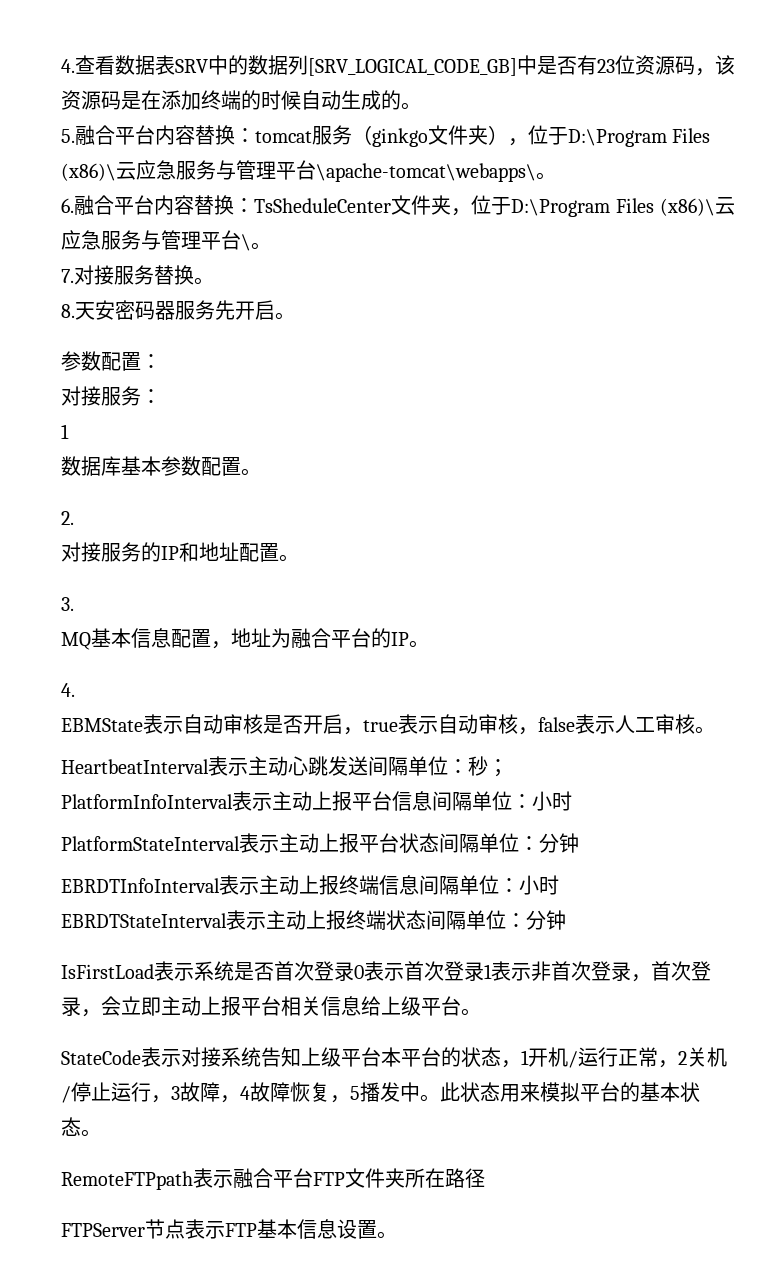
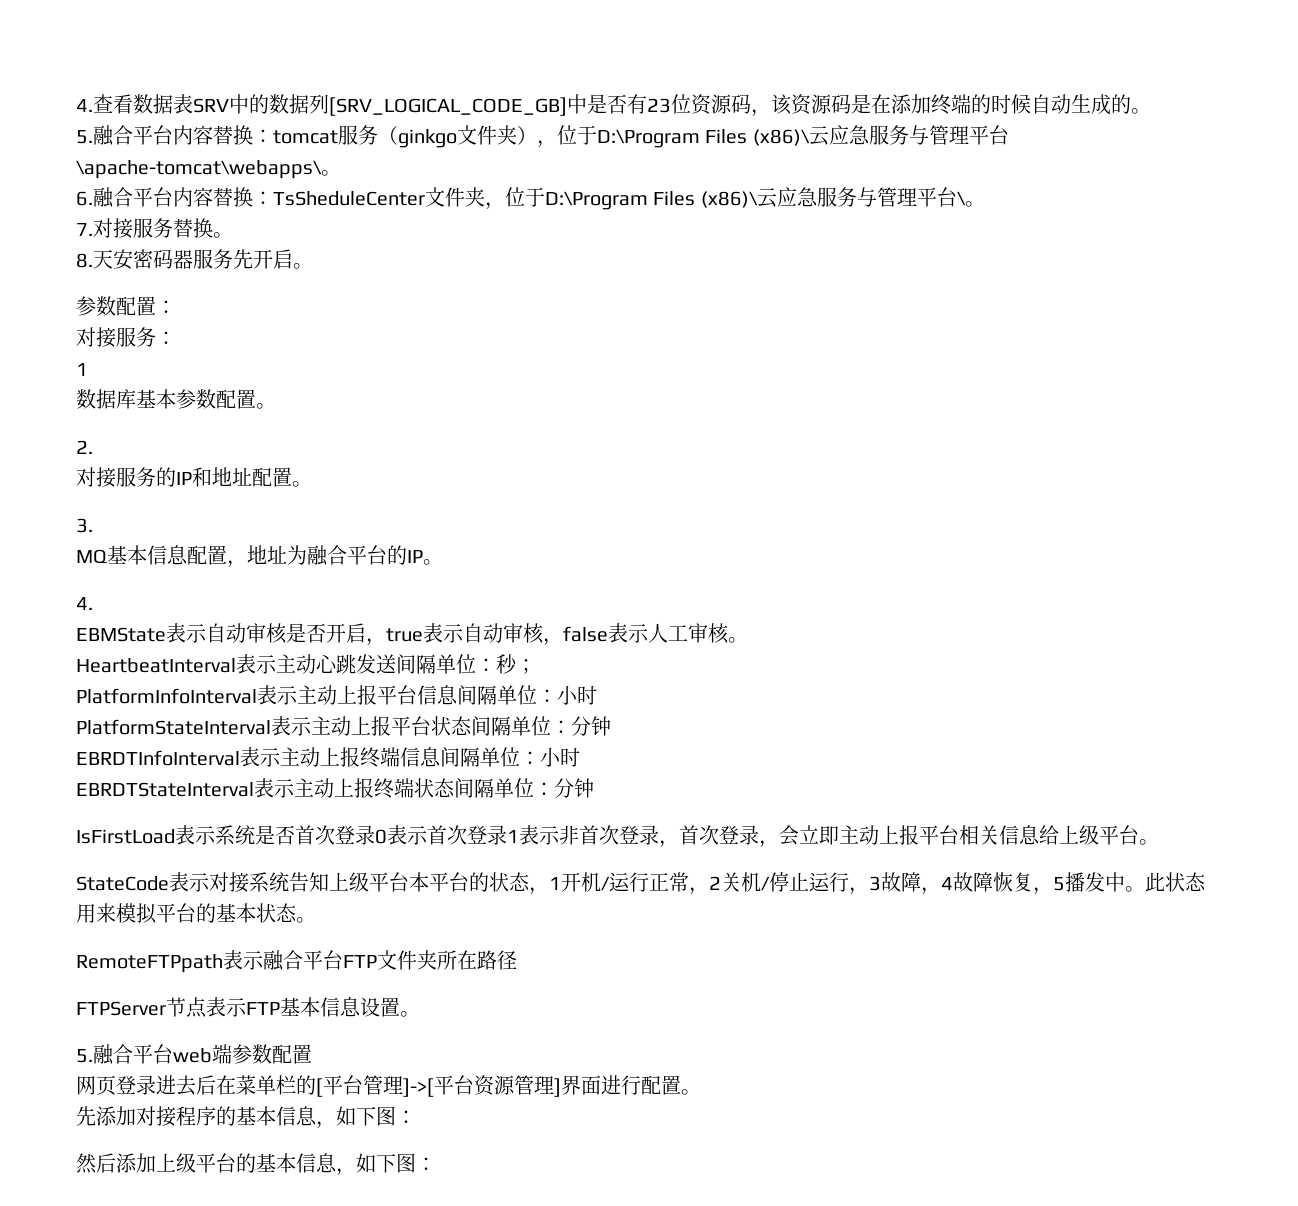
+ 5.融合平台web端参数配置
+ 网页登录进去后在菜单栏的[平台管理]->[平台资源管理]界面进行配置。
+ 先添加对接程序的基本信息，如下图：
+ 然后添加上级平台的基本信息，如下图：

